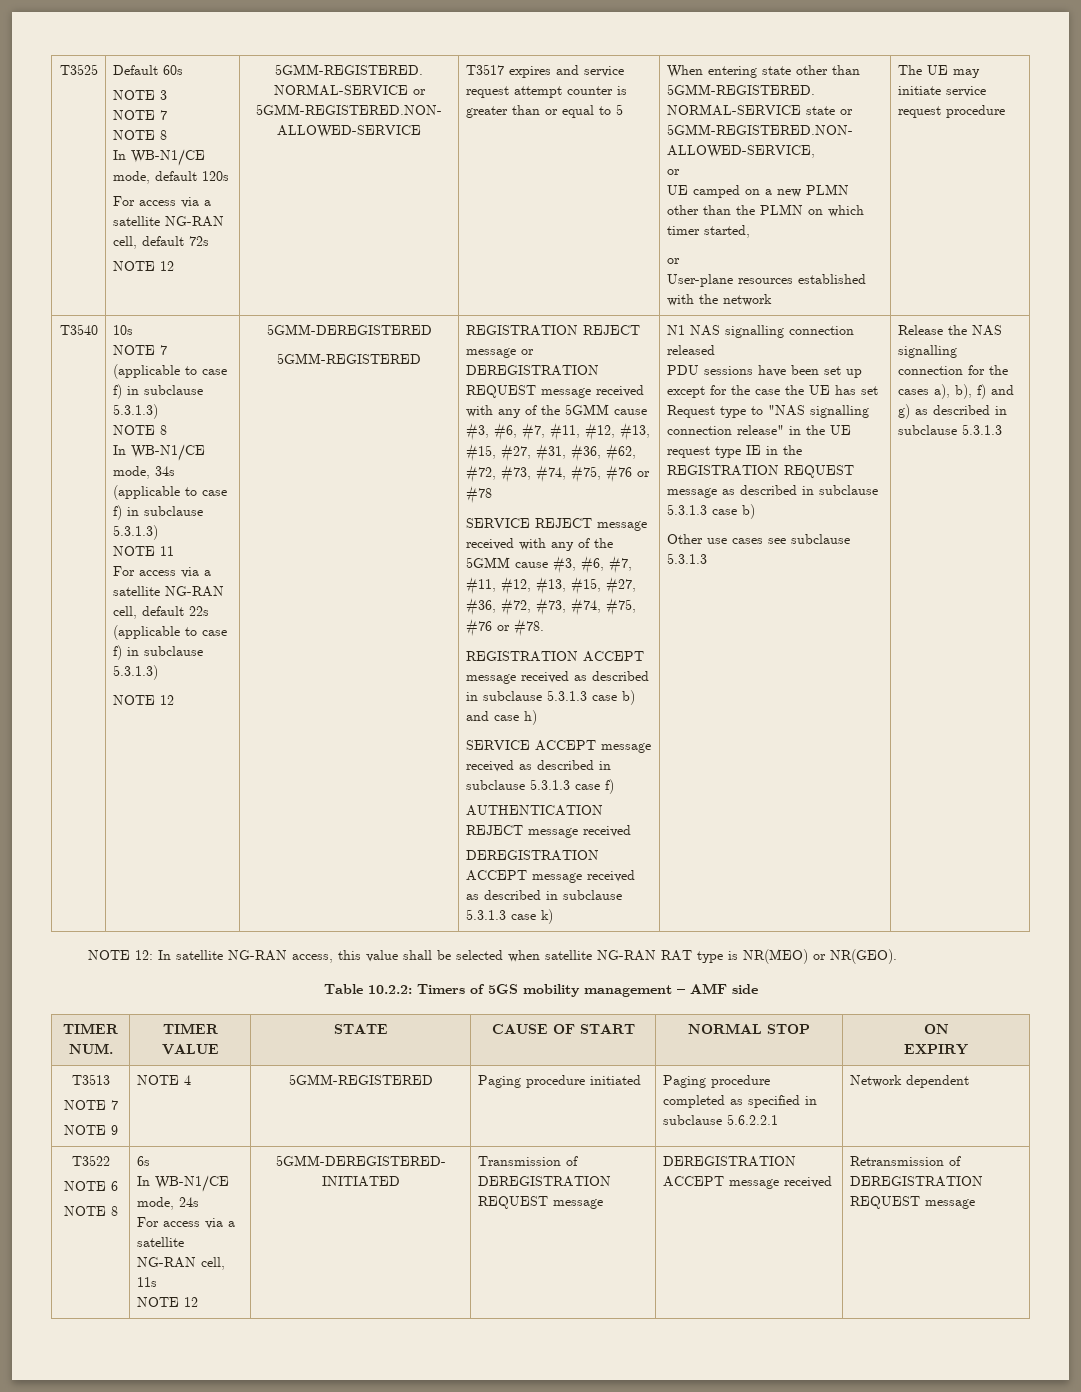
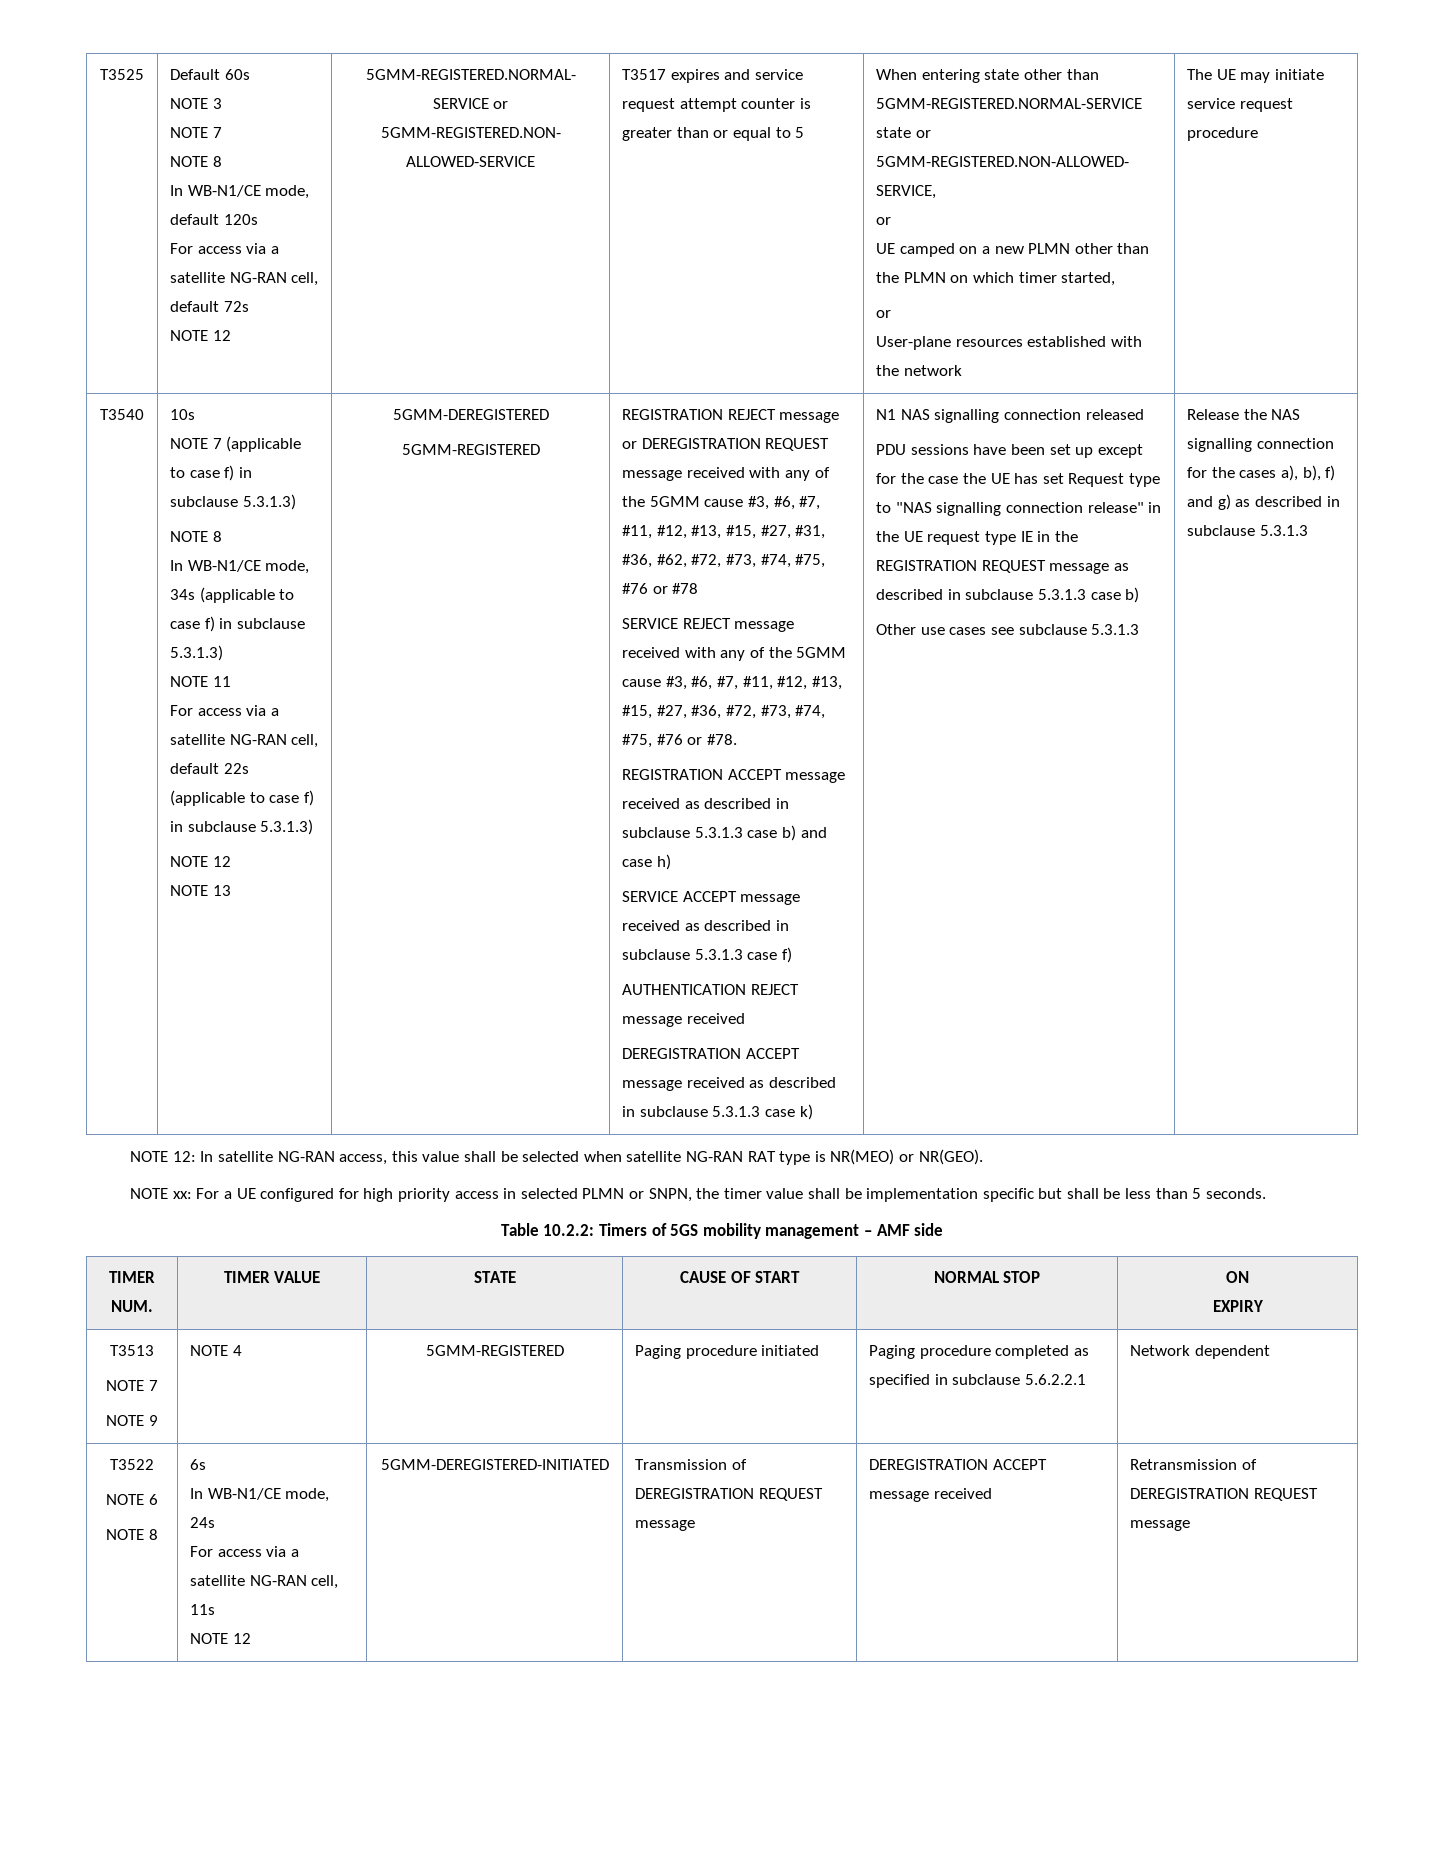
+ NOTE 13
+ NOTE xx: For a UE configured for high priority access in selected PLMN or SNPN, the timer value shall be implementation specific but shall be less than 5 seconds.

